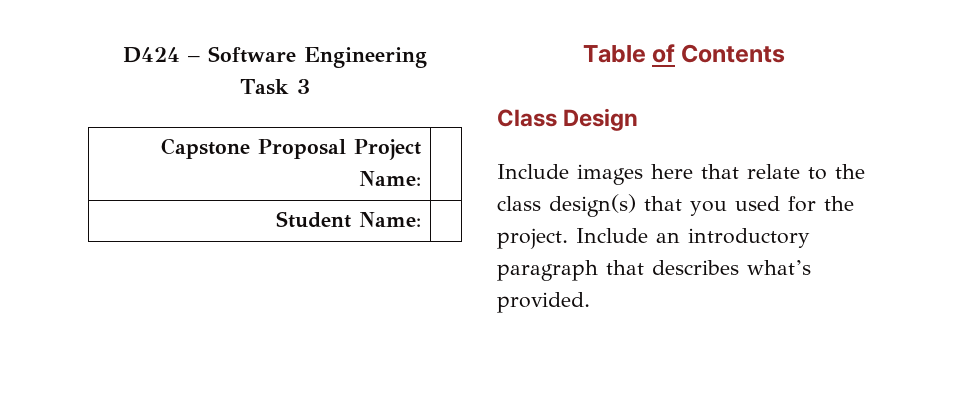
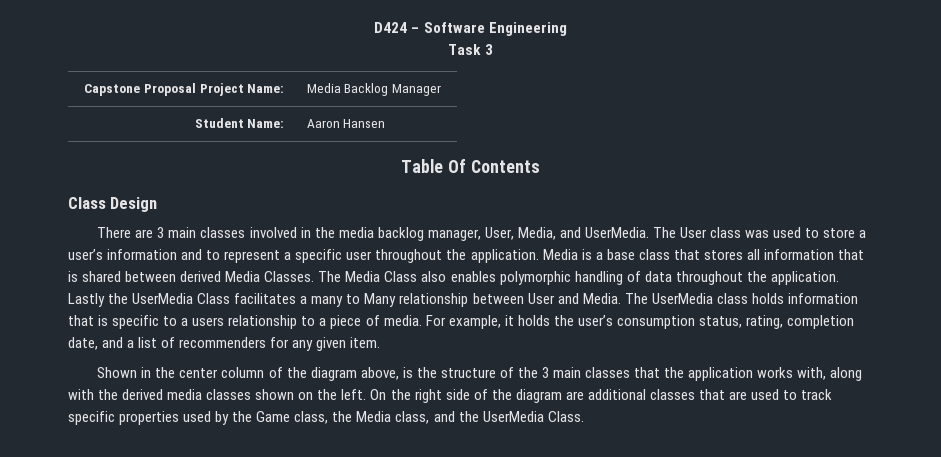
- Capstone Proposal Project Name: |
+ Capstone Proposal Project Name: | Media Backlog Manager
- Student Name: |
+ Student Name: | Aaron Hansen
- Table of Contents
+ Table Of Contents
- Include images here that relate to the class design(s) that you used for the project. Include an introductory paragraph that describes what’s provided.
+ There are 3 main classes involved in the media backlog manager, User, Media, and UserMedia. The User class was used to store a user’s information and to represent a specific user throughout the application. Media is a base class that stores all information that is shared between derived Media Classes. The Media Class also enables polymorphic handling of data throughout the application. Lastly the UserMedia Class facilitates a many to Many relationship between User and Media. The UserMedia class holds information that is specific to a users relationship to a piece of media. For example, it holds the user’s consumption status, rating, completion date, and a list of recommenders for any given item.
+ Shown in the center column of the diagram above, is the structure of the 3 main classes that the application works with, along with the derived media classes shown on the left. On the right side of the diagram are additional classes that are used to track specific properties used by the Game class, the Media class, and the UserMedia Class.

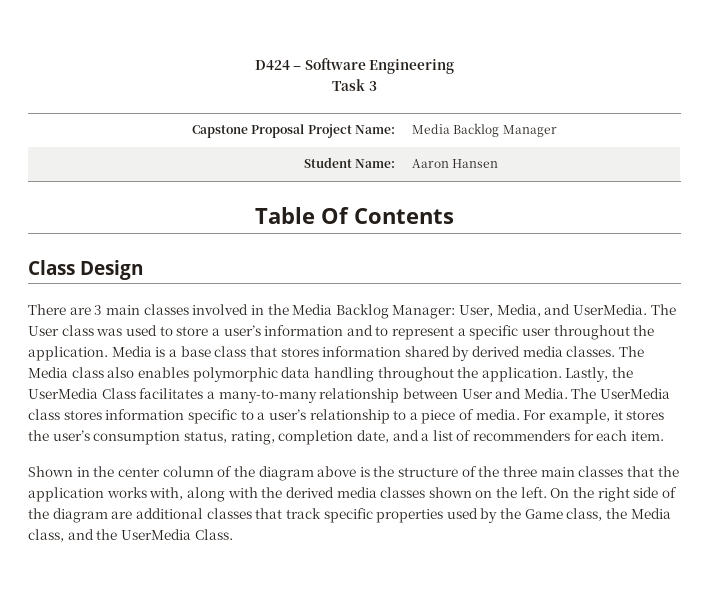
- There are 3 main classes involved in the media backlog manager, User, Media, and UserMedia.
+ There are 3 main classes involved in the Media Backlog Manager: User, Media, and UserMedia.
- Media is a base class that stores all information that is shared between derived Media Classes.
+ Media is a base class that stores information shared by derived media classes.
- The Media Class also enables polymorphic handling of data throughout the application. Lastly the UserMedia Class facilitates a many to Many relationship between User and Media.
+ The Media class also enables polymorphic data handling throughout the application. Lastly, the UserMedia Class facilitates a many-to-many relationship between User and Media.
- The UserMedia class holds information that is specific to a users relationship to a piece of media.
+ The UserMedia class stores information specific to a user’s relationship to a piece of media.
- For example, it holds the user’s consumption status, rating, completion date, and a list of recommenders for any given item.
+ For example, it stores the user’s consumption status, rating, completion date, and a list of recommenders for each item.
- Shown in the center column of the diagram above, is the structure of the 3 main classes that the application works with, along with the derived media classes shown on the left.
+ Shown in the center column of the diagram above is the structure of the three main classes that the application works with, along with the derived media classes shown on the left.
- On the right side of the diagram are additional classes that are used to track specific properties used by the Game class, the Media class, and the UserMedia Class.
+ On the right side of the diagram are additional classes that track specific properties used by the Game class, the Media class, and the UserMedia Class.

